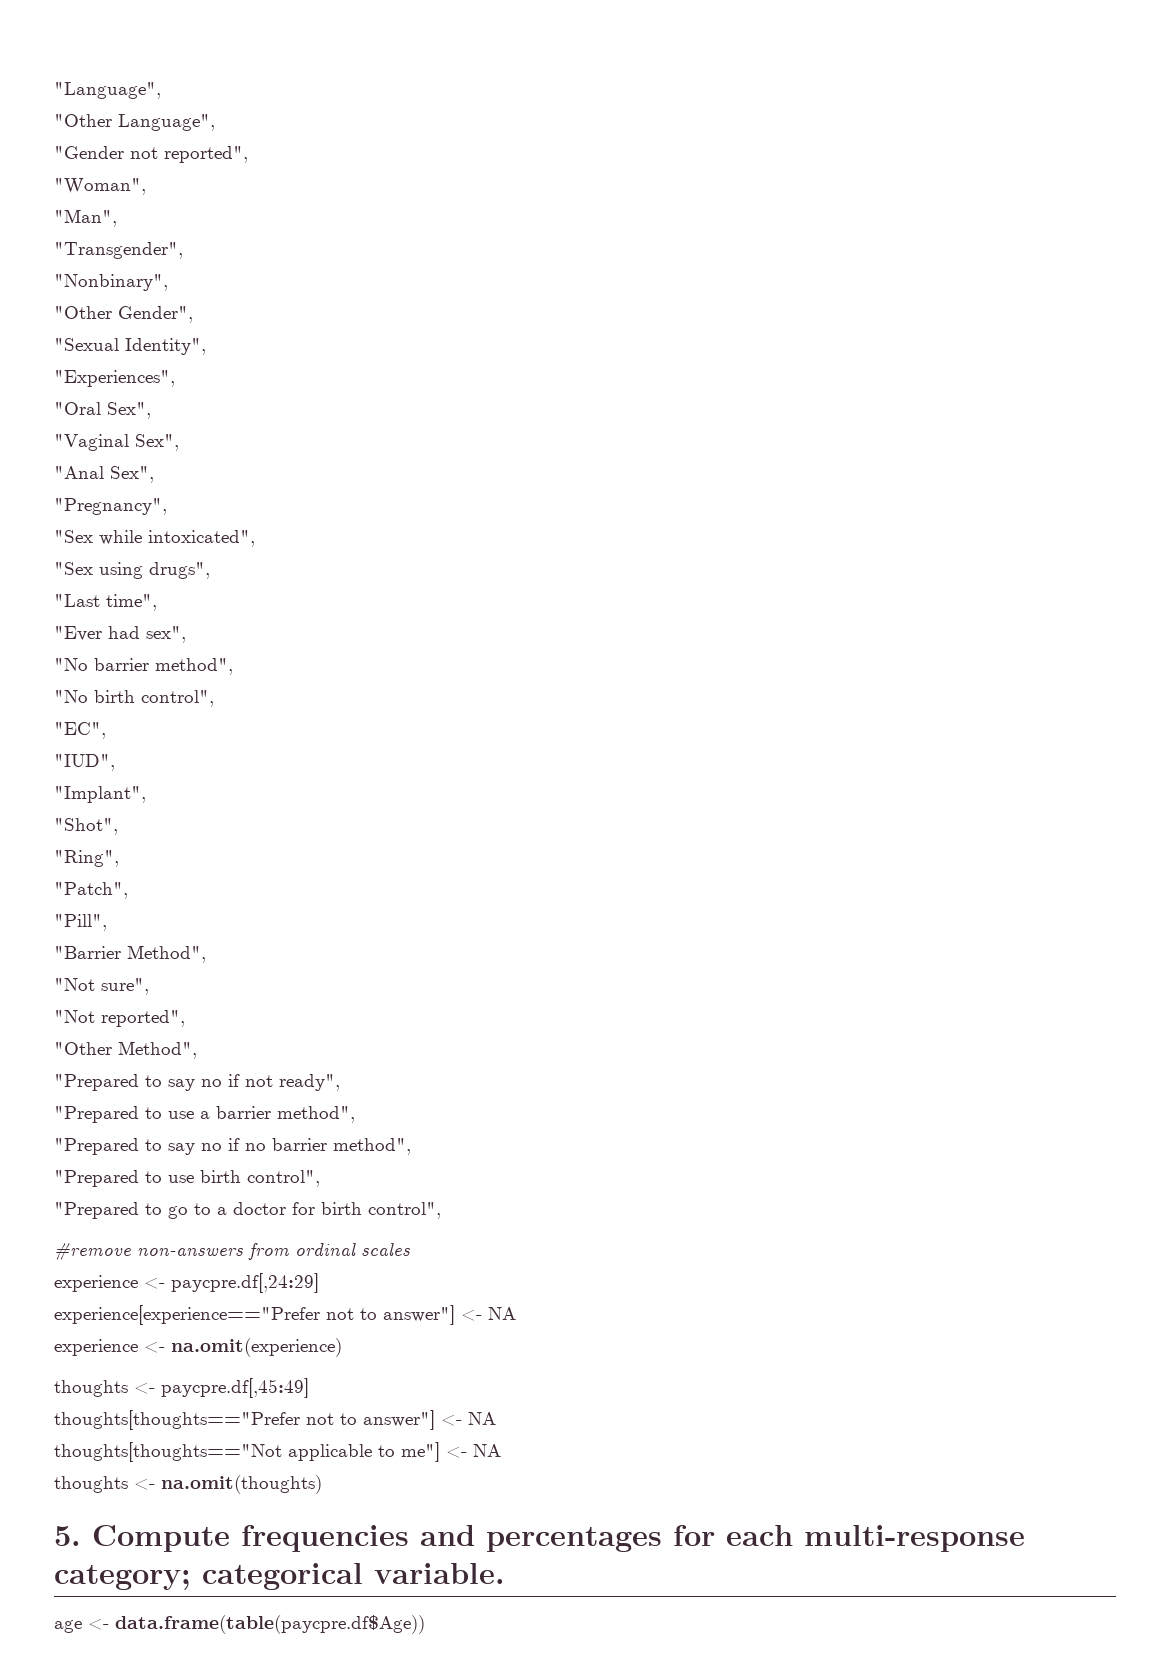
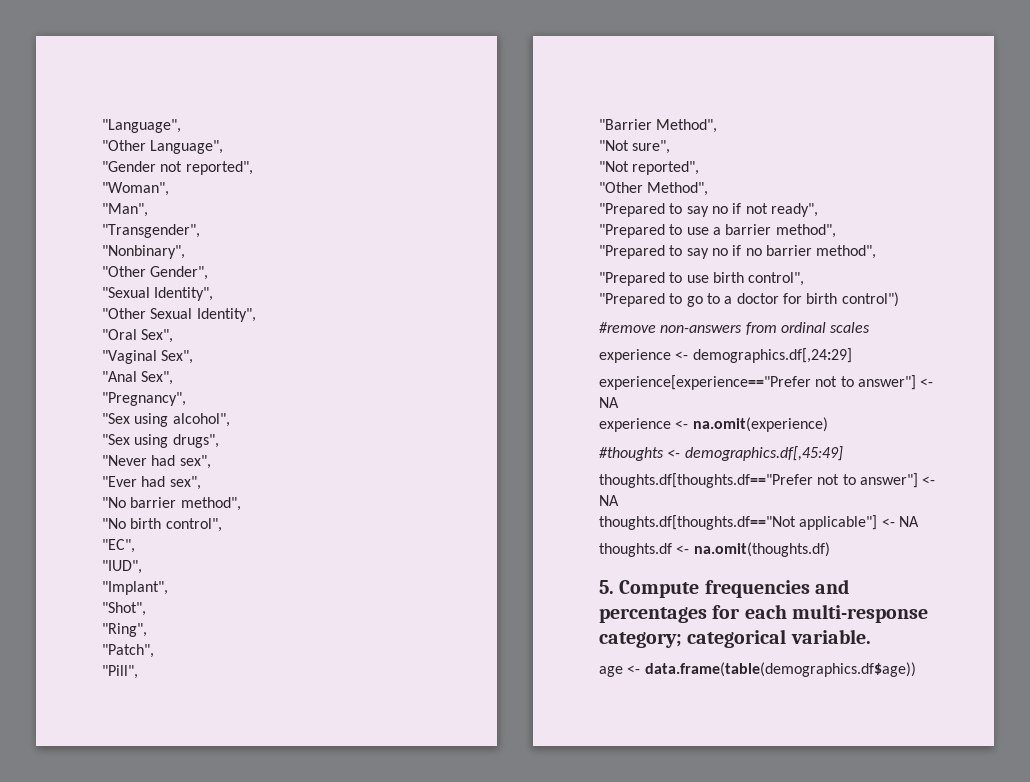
- "Experiences",
+ "Other Sexual Identity",
- "Sex while intoxicated",
+ "Sex using alcohol",
- "Last time",
+ "Never had sex",
- "Prepared to go to a doctor for birth control",
+ "Prepared to go to a doctor for birth control")
- experience <- paycpre.df[,24:29]
+ experience <- demographics.df[,24:29]
- thoughts <- paycpre.df[,45:49]
- thoughts[thoughts=="Prefer not to answer"] <- NA
- thoughts[thoughts=="Not applicable to me"] <- NA
- thoughts <- na.omit(thoughts)
+ #thoughts <- demographics.df[,45:49]
+ thoughts.df[thoughts.df=="Prefer not to answer"] <- NA
+ thoughts.df[thoughts.df=="Not applicable"] <- NA
+ thoughts.df <- na.omit(thoughts.df)
- age <- data.frame(table(paycpre.df$Age))
+ age <- data.frame(table(demographics.df$age))

